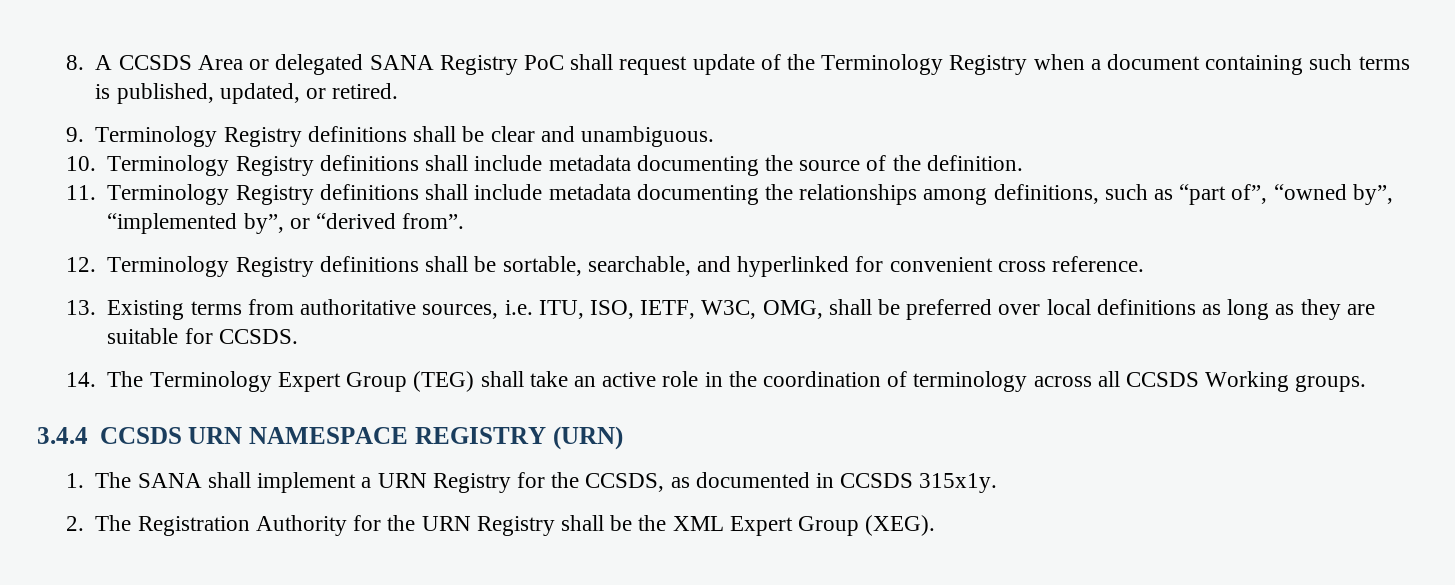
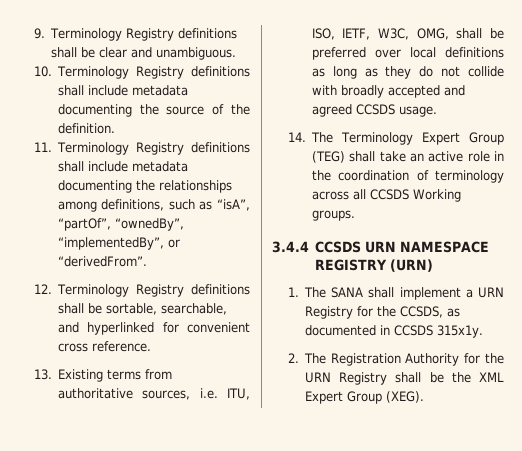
- 8. A CCSDS Area or delegated SANA Registry PoC shall request update of the Terminology Registry when a document containing such terms is published, updated, or retired.
- 11. Terminology Registry definitions shall include metadata documenting the relationships among definitions, such as “part of”, “owned by”, “implemented by”, or “derived from”.
+ 11. Terminology Registry definitions shall include metadata documenting the relationships among definitions, such as “isA”, “partOf”, “ownedBy”, “implementedBy”, or “derivedFrom”.
- 13. Existing terms from authoritative sources, i.e. ITU, ISO, IETF, W3C, OMG, shall be preferred over local definitions as long as they are suitable for CCSDS.
+ 13. Existing terms from authoritative sources, i.e. ITU, ISO, IETF, W3C, OMG, shall be preferred over local definitions as long as they do not collide with broadly accepted and agreed CCSDS usage.

